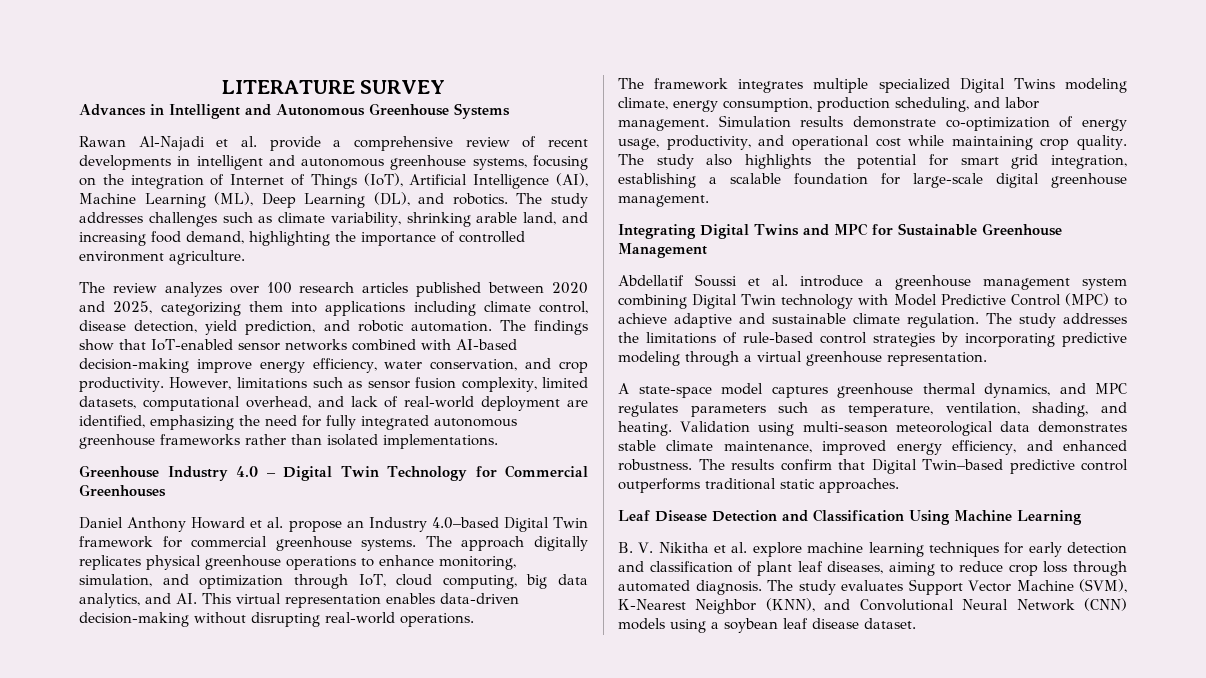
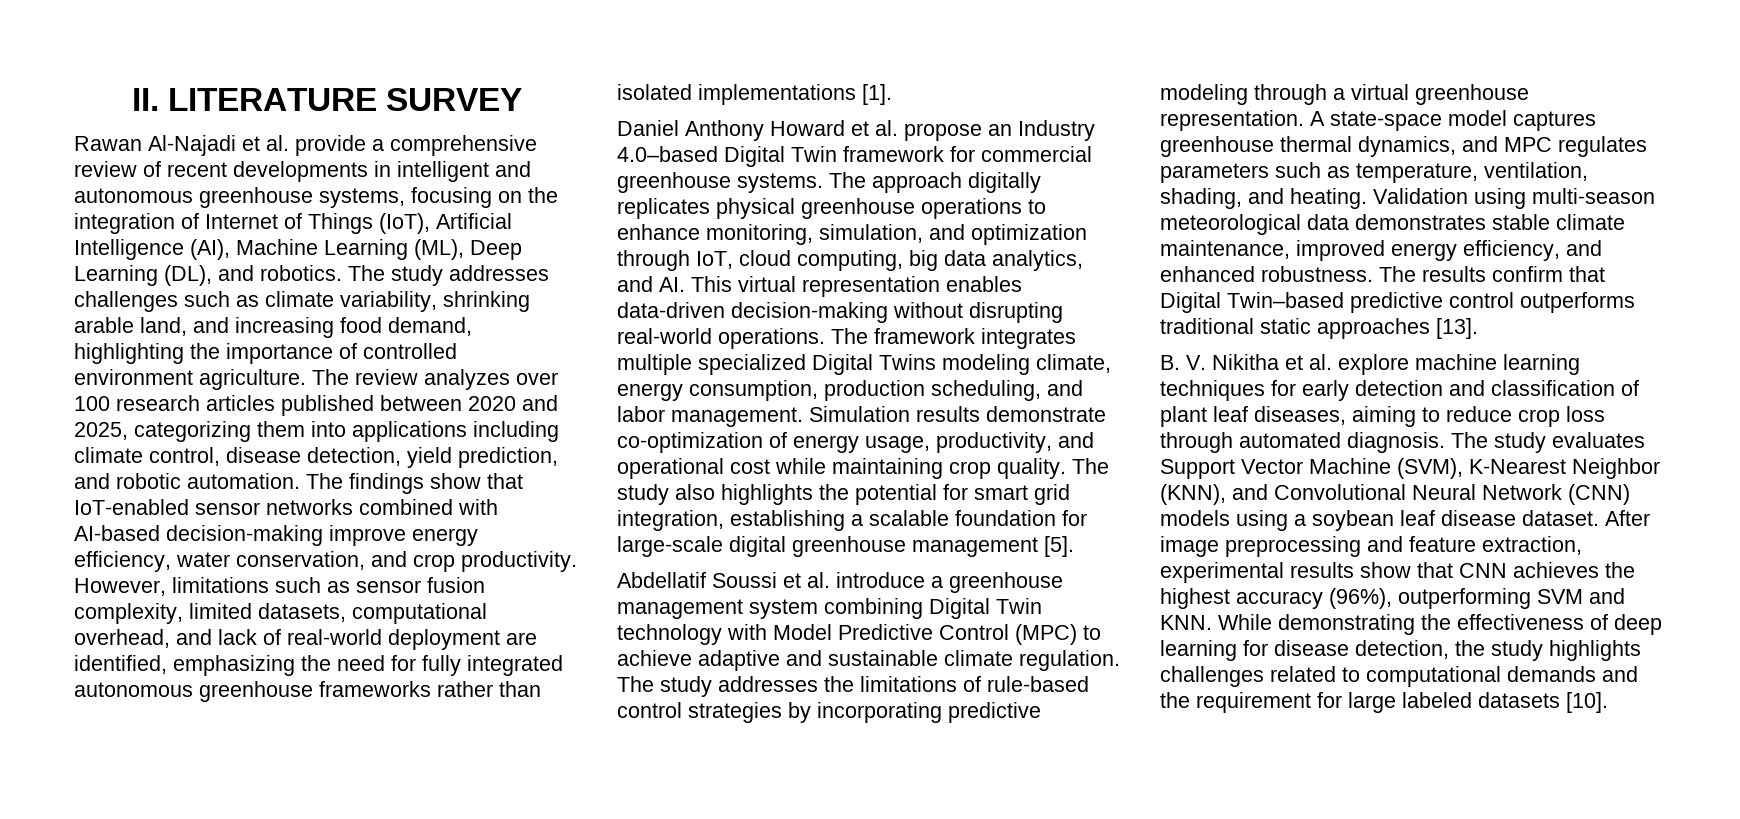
- LITERATURE SURVEY
+ II. LITERATURE SURVEY
- Advances in Intelligent and Autonomous Greenhouse Systems
- The study addresses challenges such as climate variability, shrinking arable land, and increasing food demand, highlighting the importance of controlled environment agriculture.
- The review analyzes over 100 research articles published between 2020 and 2025, categorizing them into applications including climate control, disease detection, yield prediction, and robotic automation.
+ The study addresses challenges such as climate variability, shrinking arable land, and increasing food demand, highlighting the importance of controlled environment agriculture. The review analyzes over 100 research articles published between 2020 and 2025, categorizing them into applications including climate control, disease detection, yield prediction, and robotic automation.
- However, limitations such as sensor fusion complexity, limited datasets, computational overhead, and lack of real-world deployment are identified, emphasizing the need for fully integrated autonomous greenhouse frameworks rather than isolated implementations.
- Greenhouse Industry 4.0 – Digital Twin Technology for Commercial Greenhouses
+ However, limitations such as sensor fusion complexity, limited datasets, computational overhead, and lack of real-world deployment are identified, emphasizing the need for fully integrated autonomous greenhouse frameworks rather than isolated implementations [1].
- The approach digitally replicates physical greenhouse operations to enhance monitoring, simulation, and optimization through IoT, cloud computing, big data analytics, and AI. This virtual representation enables data-driven decision-making without disrupting real-world operations.
- The framework integrates multiple specialized Digital Twins modeling climate, energy consumption, production scheduling, and labor management.
+ The approach digitally replicates physical greenhouse operations to enhance monitoring, simulation, and optimization through IoT, cloud computing, big data analytics, and AI. This virtual representation enables data-driven decision-making without disrupting real-world operations. The framework integrates multiple specialized Digital Twins modeling climate, energy consumption, production scheduling, and labor management.
- The study also highlights the potential for smart grid integration, establishing a scalable foundation for large-scale digital greenhouse management.
- Integrating Digital Twins and MPC for Sustainable Greenhouse Management
+ The study also highlights the potential for smart grid integration, establishing a scalable foundation for large-scale digital greenhouse management [5].
- The study addresses the limitations of rule-based control strategies by incorporating predictive modeling through a virtual greenhouse representation.
- A state-space model captures greenhouse thermal dynamics, and MPC regulates parameters such as temperature, ventilation, shading, and heating.
+ The study addresses the limitations of rule-based control strategies by incorporating predictive modeling through a virtual greenhouse representation. A state-space model captures greenhouse thermal dynamics, and MPC regulates parameters such as temperature, ventilation, shading, and heating.
- The results confirm that Digital Twin–based predictive control outperforms traditional static approaches.
- Leaf Disease Detection and Classification Using Machine Learning
+ The results confirm that Digital Twin–based predictive control outperforms traditional static approaches [13].
+ After image preprocessing and feature extraction, experimental results show that CNN achieves the highest accuracy (96%), outperforming SVM and KNN. While demonstrating the effectiveness of deep learning for disease detection, the study highlights challenges related to computational demands and the requirement for large labeled datasets [10].

